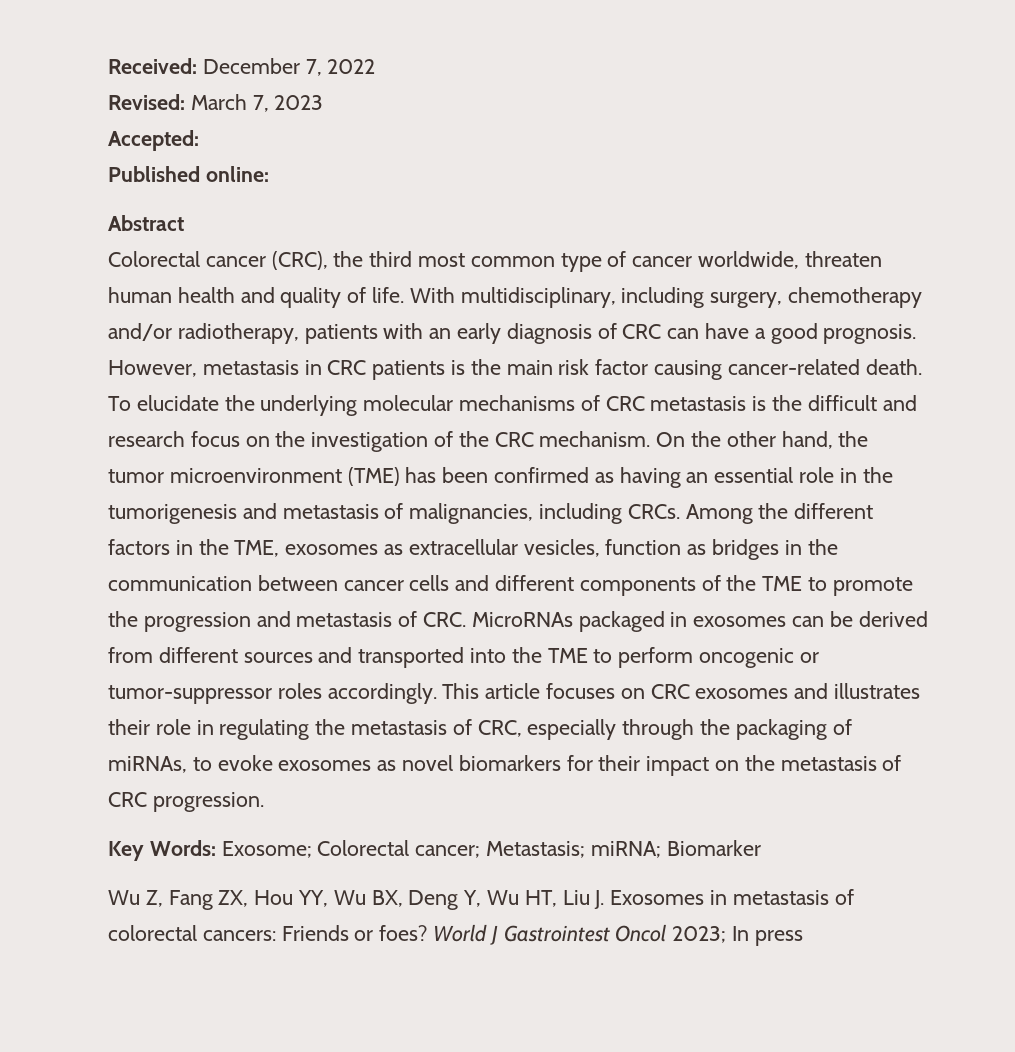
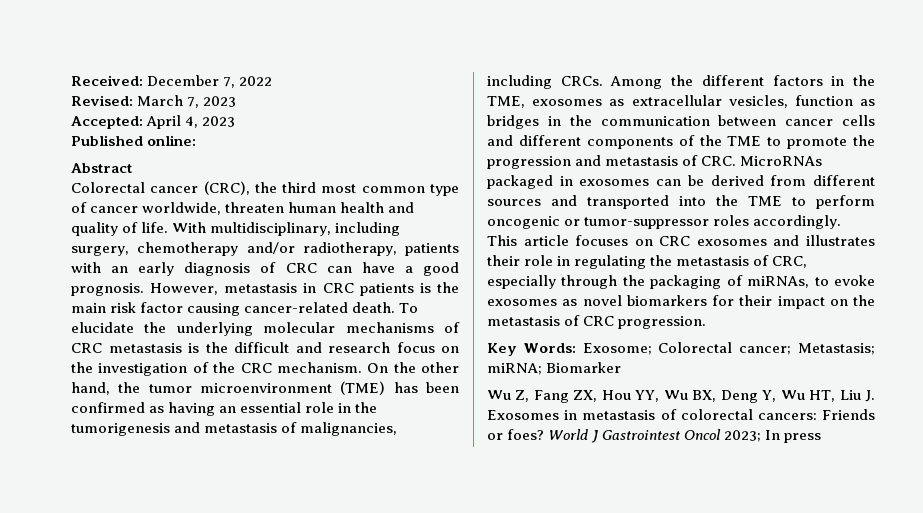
- Accepted:
+ Accepted: April 4, 2023

